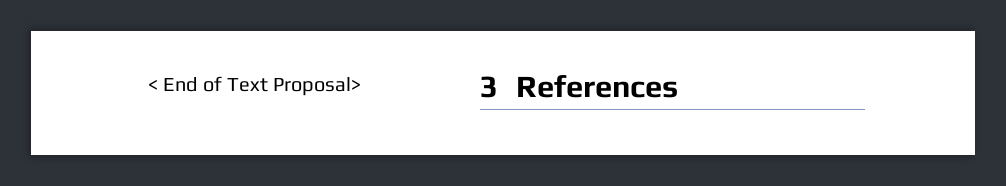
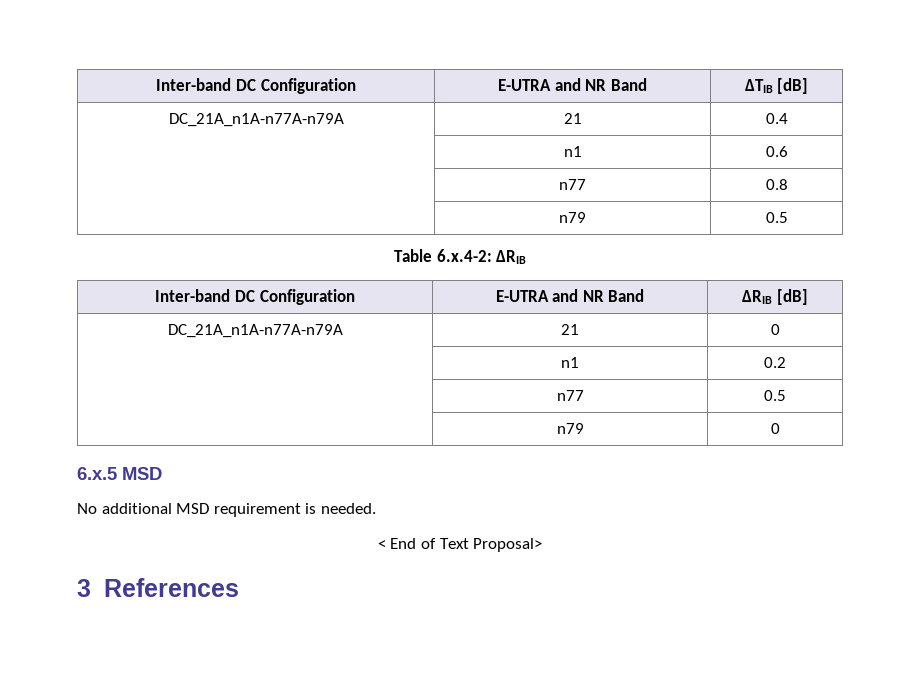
+ Inter-band DC Configuration | E-UTRA and NR Band | ΔTIB [dB]
+ DC_21A_n1A-n77A-n79A | 21 | 0.4
+ | n1 | 0.6
+ | n77 | 0.8
+ | n79 | 0.5
+ Table 6.x.4-2: ΔRIB
+ Inter-band DC Configuration | E-UTRA and NR Band | ΔRIB [dB]
+ DC_21A_n1A-n77A-n79A | 21 | 0
+ | n1 | 0.2
+ | n77 | 0.5
+ | n79 | 0
+ 6.x.5 MSD
+ No additional MSD requirement is needed.

